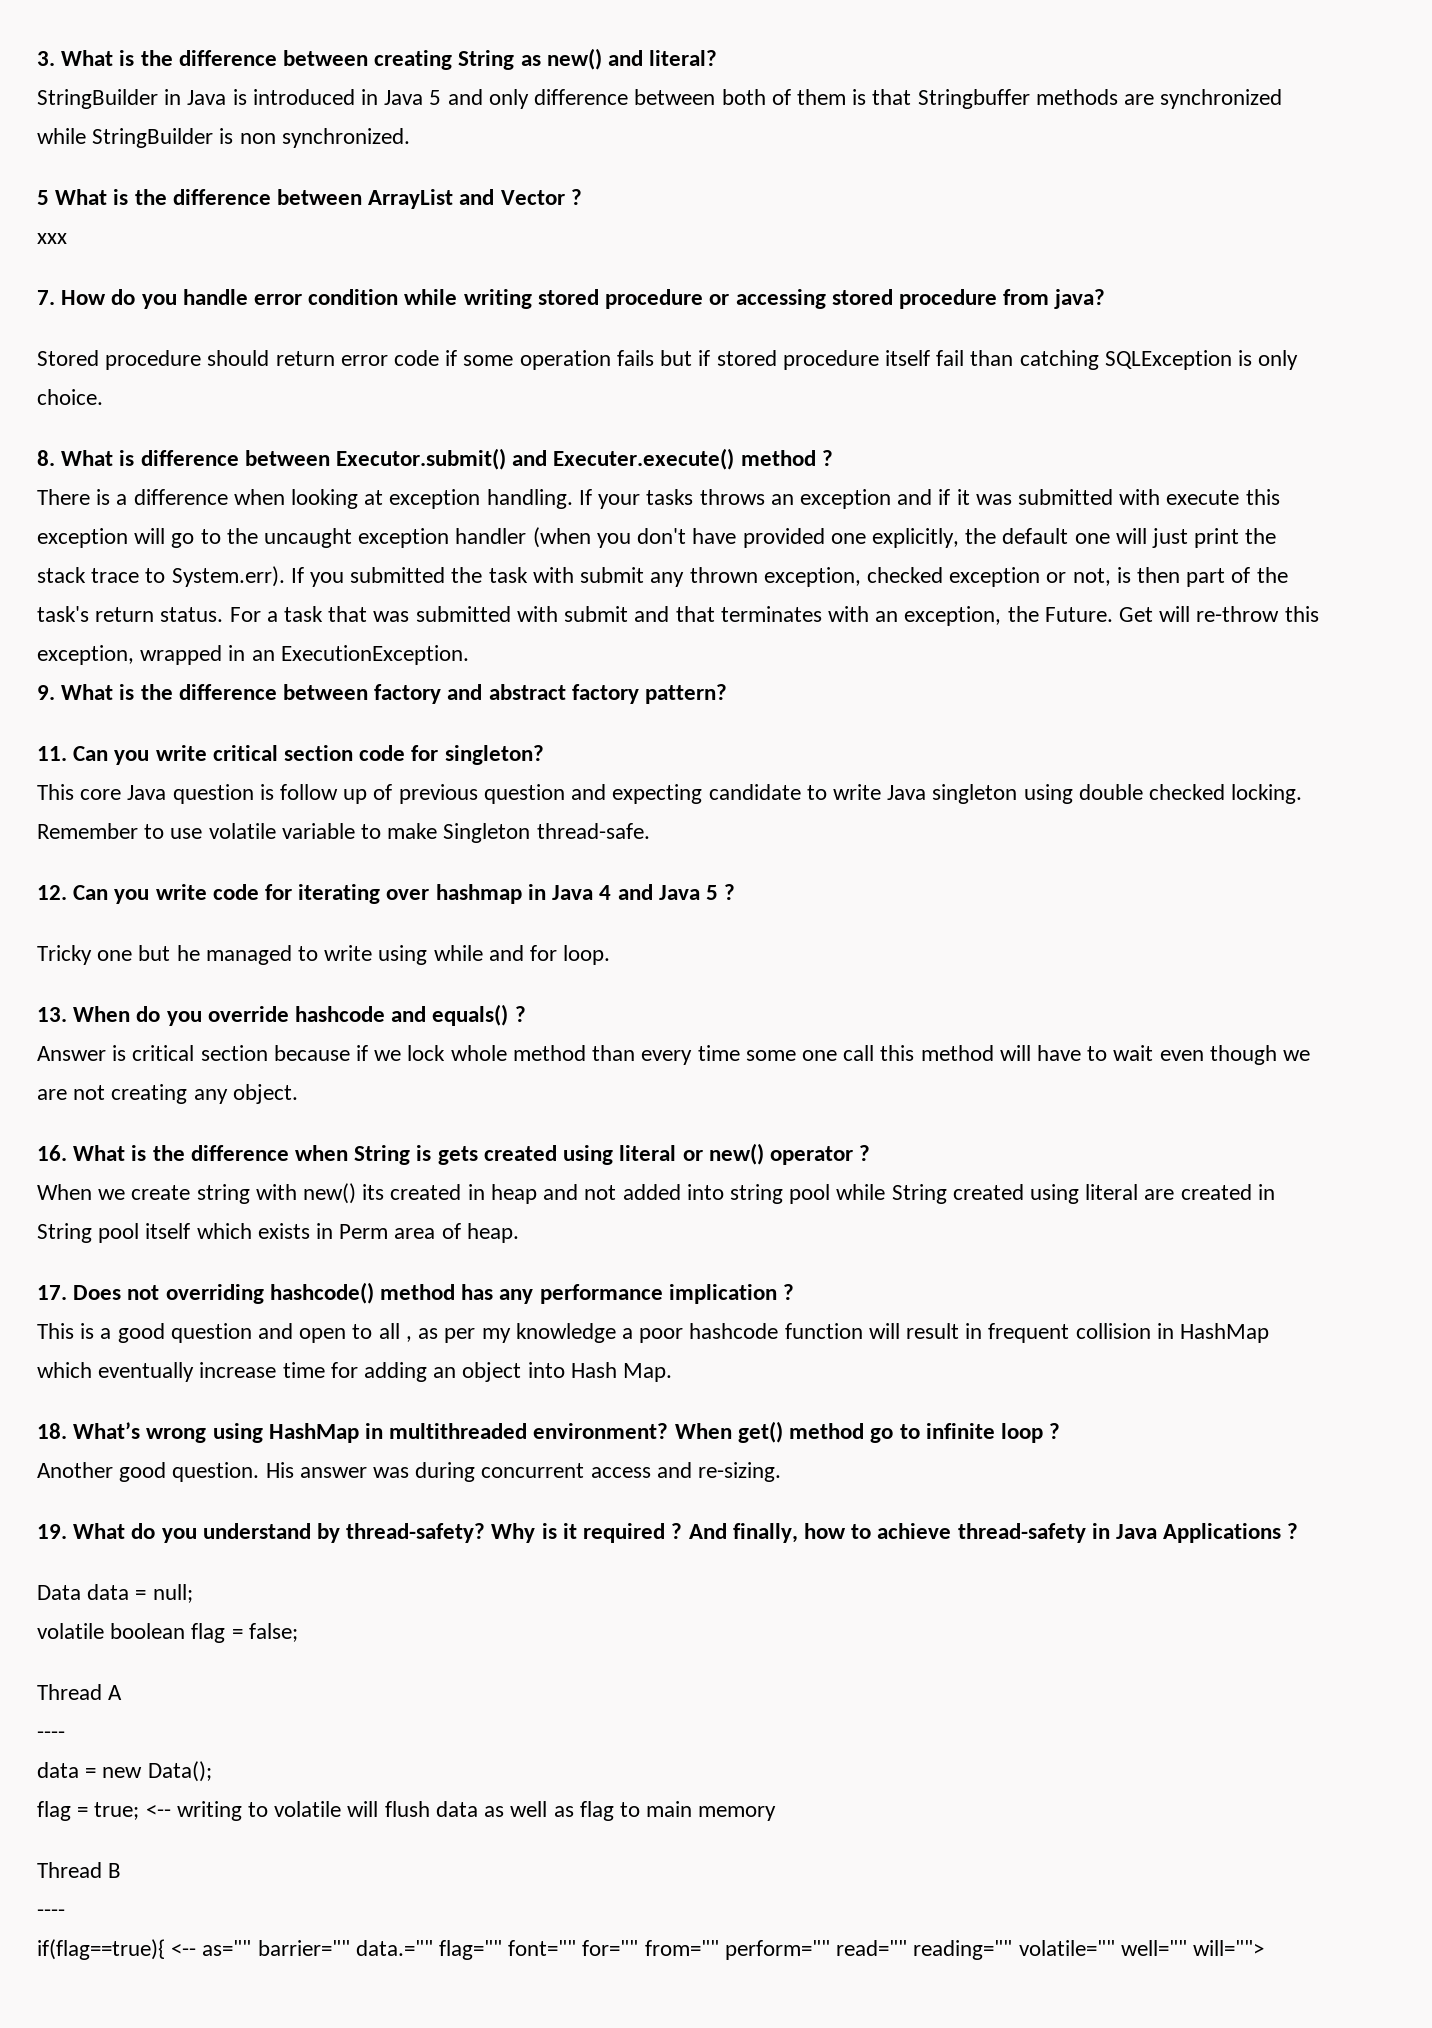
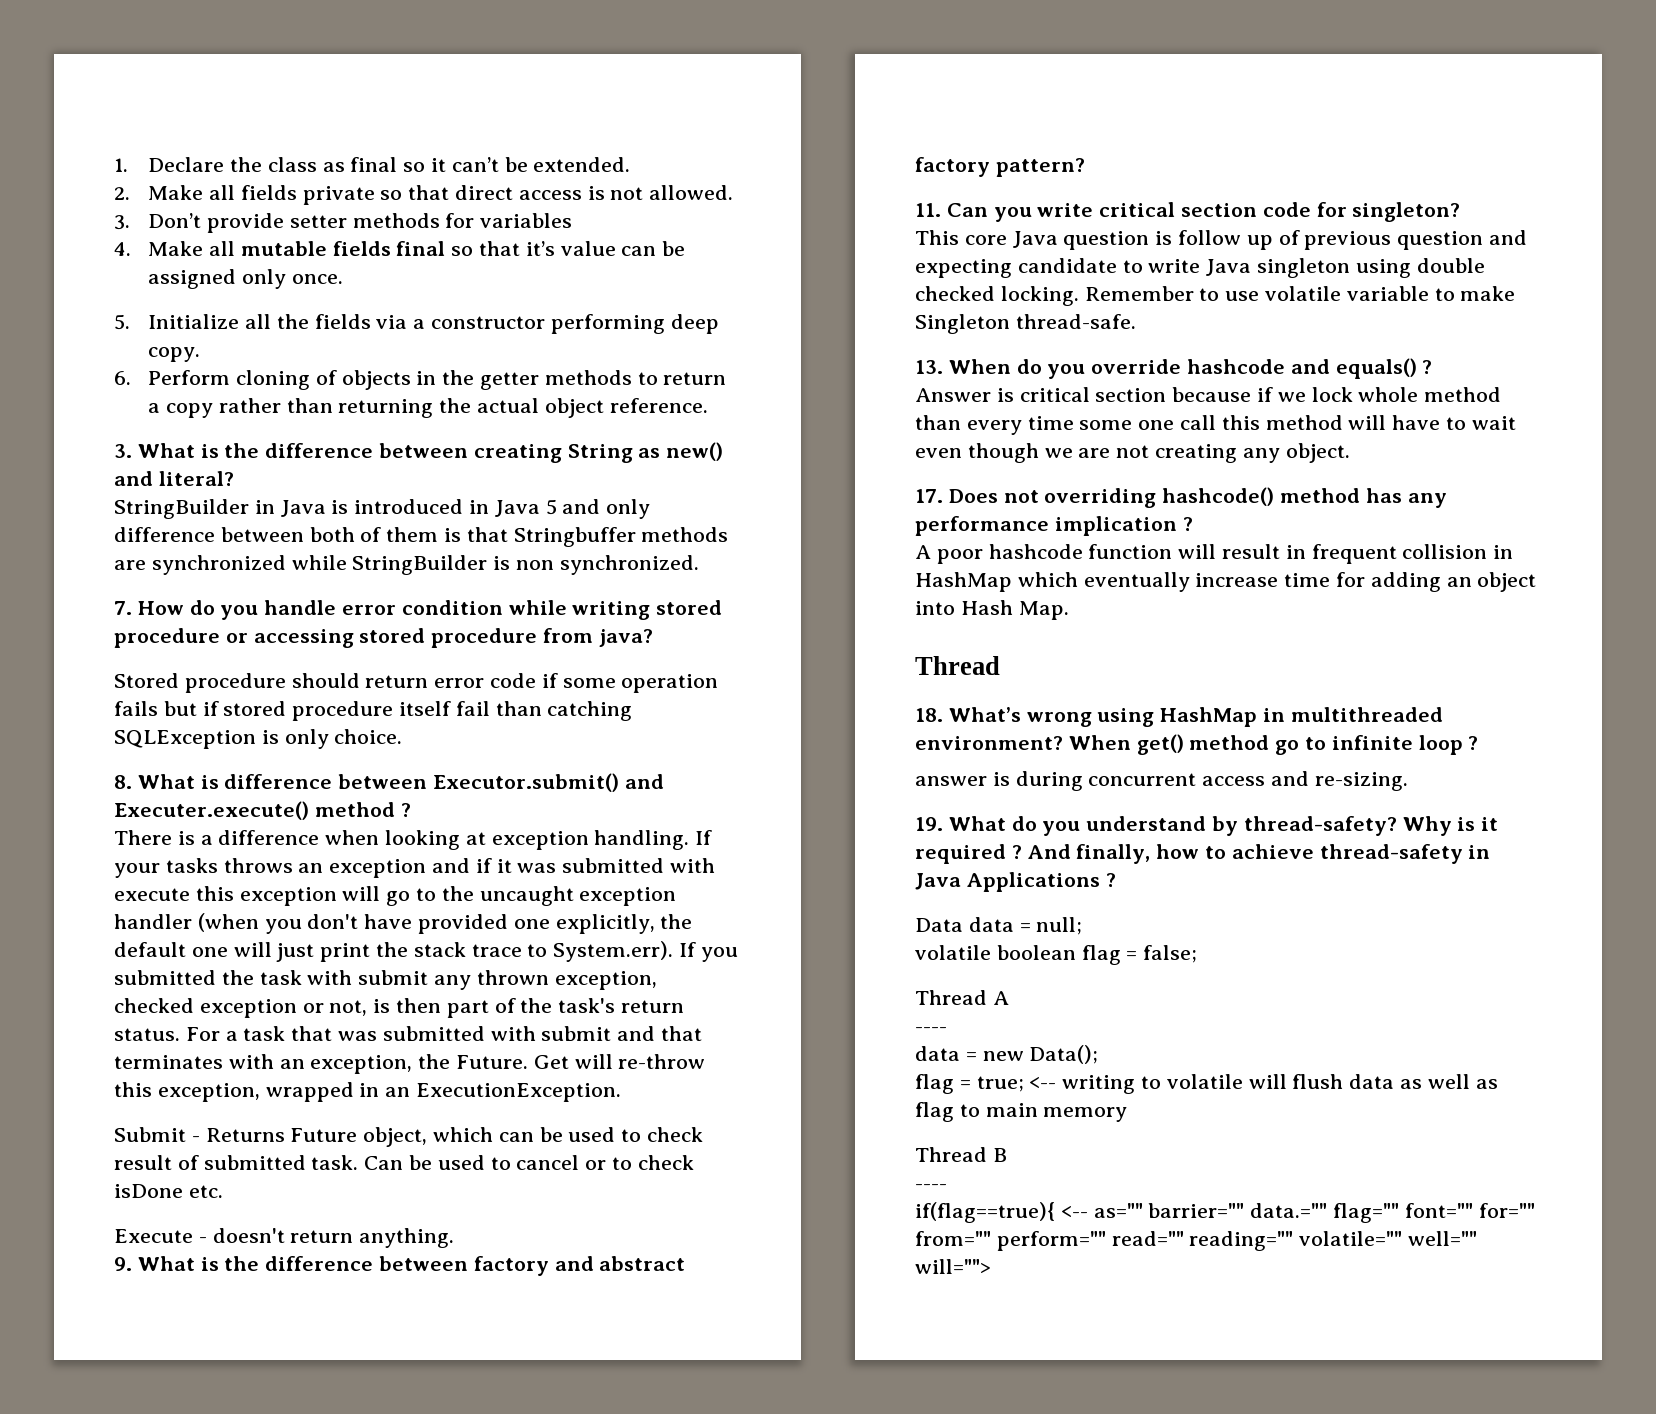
+ 1. Declare the class as final so it can’t be extended.
+ 2. Make all fields private so that direct access is not allowed.
+ 3. Don’t provide setter methods for variables
+ 4. Make all mutable fields final so that it’s value can be assigned only once.
+ 5. Initialize all the fields via a constructor performing deep copy.
+ 6. Perform cloning of objects in the getter methods to return a copy rather than returning the actual object reference.
- 5 What is the difference between ArrayList and Vector ?
- xxx
+ Submit - Returns Future object, which can be used to check result of submitted task. Can be used to cancel or to check isDone etc.
+ Execute - doesn't return anything.
- 12. Can you write code for iterating over hashmap in Java 4 and Java 5 ?
- Tricky one but he managed to write using while and for loop.
- 16. What is the difference when String is gets created using literal or new() operator ?
- When we create string with new() its created in heap and not added into string pool while String created using literal are created in String pool itself which exists in Perm area of heap.
- This is a good question and open to all , as per my knowledge a poor hashcode function will result in frequent collision in HashMap which eventually increase time for adding an object into Hash Map.
+ A poor hashcode function will result in frequent collision in HashMap which eventually increase time for adding an object into Hash Map.
+ Thread
- Another good question. His answer was during concurrent access and re-sizing.
+ answer is during concurrent access and re-sizing.

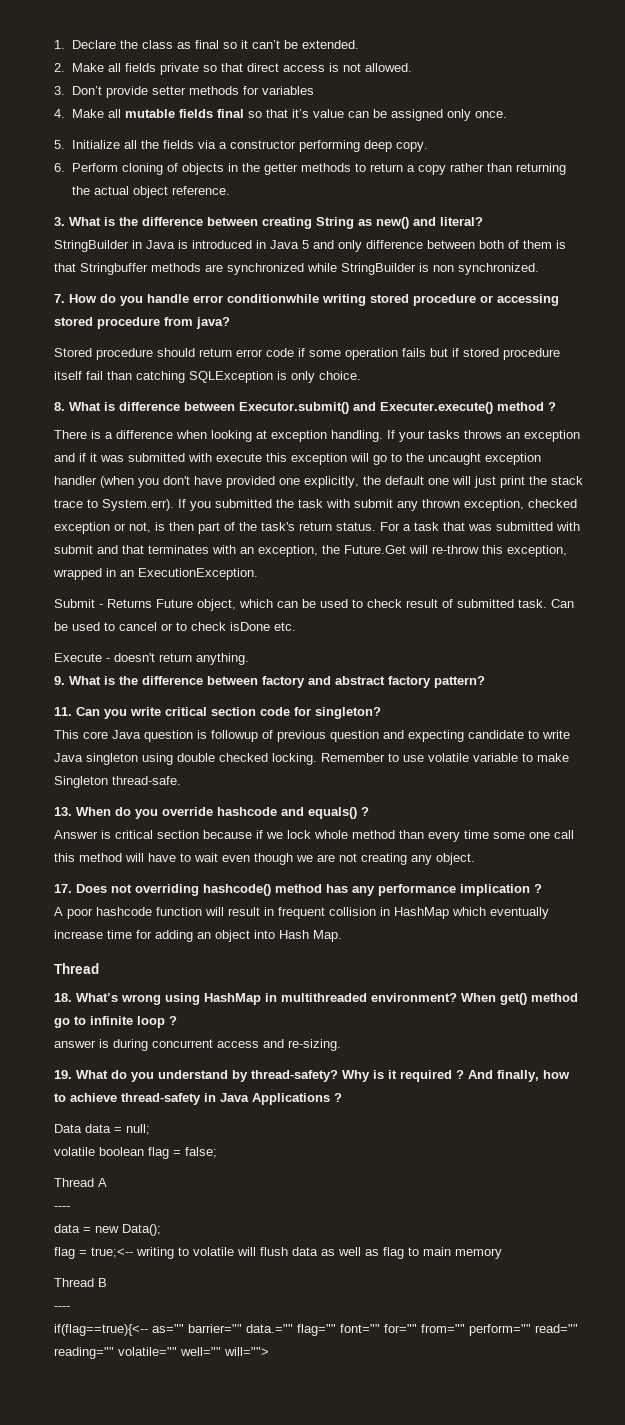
- 7. How do you handle error condition while writing stored procedure or accessing stored procedure from java?
+ 7. How do you handle error conditionwhile writing stored procedure or accessing stored procedure from java?
- For a task that was submitted with submit and that terminates with an exception, the Future. Get will re-throw this exception, wrapped in an ExecutionException.
+ For a task that was submitted with submit and that terminates with an exception, the Future.Get will re-throw this exception, wrapped in an ExecutionException.
- This core Java question is follow up of previous question and expecting candidate to write Java singleton using double checked locking.
+ This core Java question is followup of previous question and expecting candidate to write Java singleton using double checked locking.
- flag = true; <-- writing to volatile will flush data as well as flag to main memory
+ flag = true;<-- writing to volatile will flush data as well as flag to main memory
- if(flag==true){ <-- as="" barrier="" data.="" flag="" font="" for="" from="" perform="" read="" reading="" volatile="" well="" will="">
+ if(flag==true){<-- as="" barrier="" data.="" flag="" font="" for="" from="" perform="" read="" reading="" volatile="" well="" will="">

